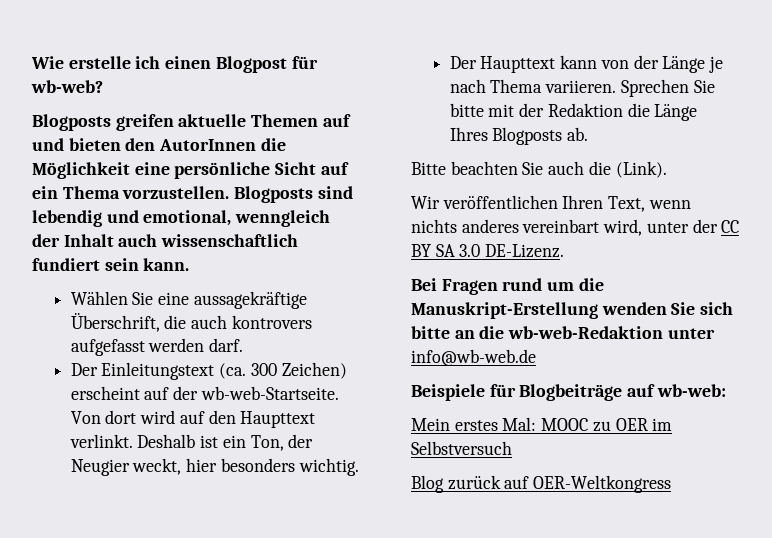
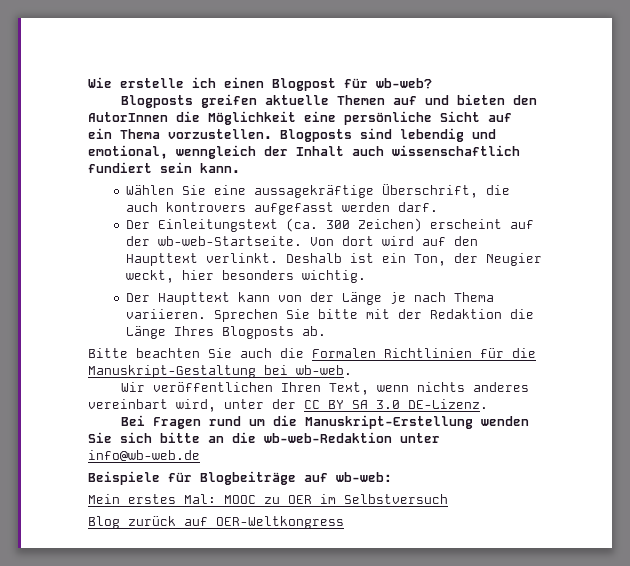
- Bitte beachten Sie auch die (Link).
+ Bitte beachten Sie auch die Formalen Richtlinien für die Manuskript-Gestaltung bei wb-web.

